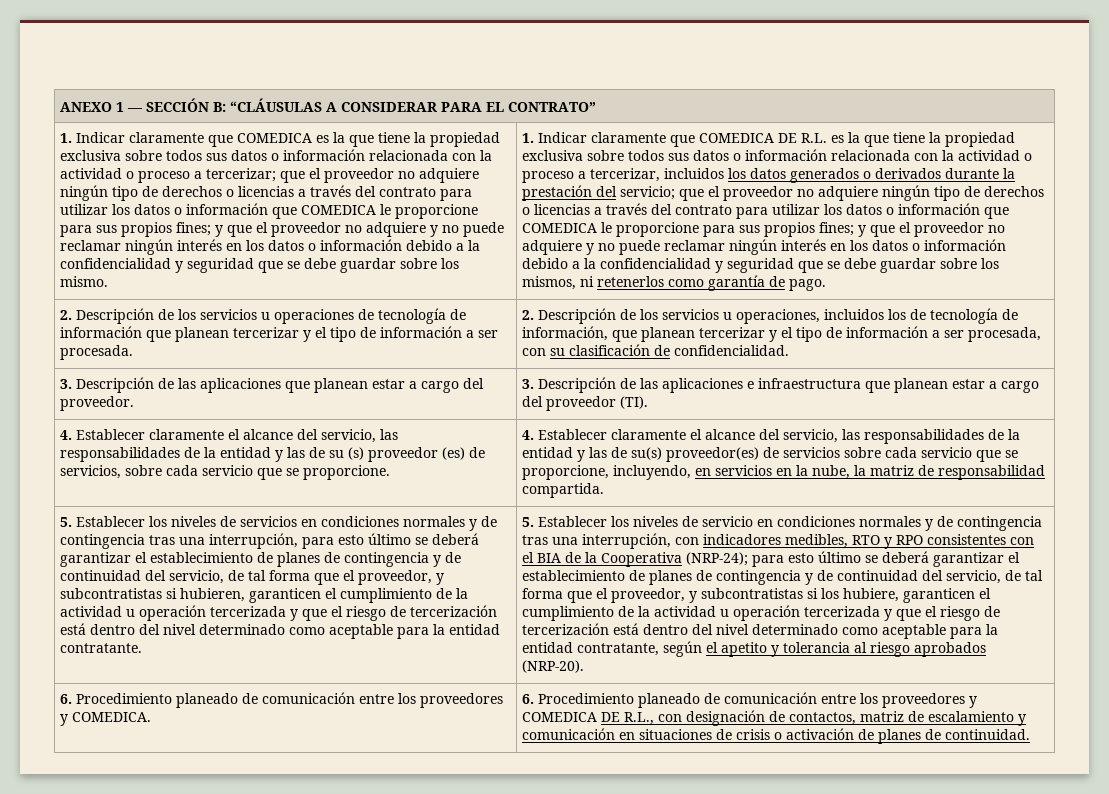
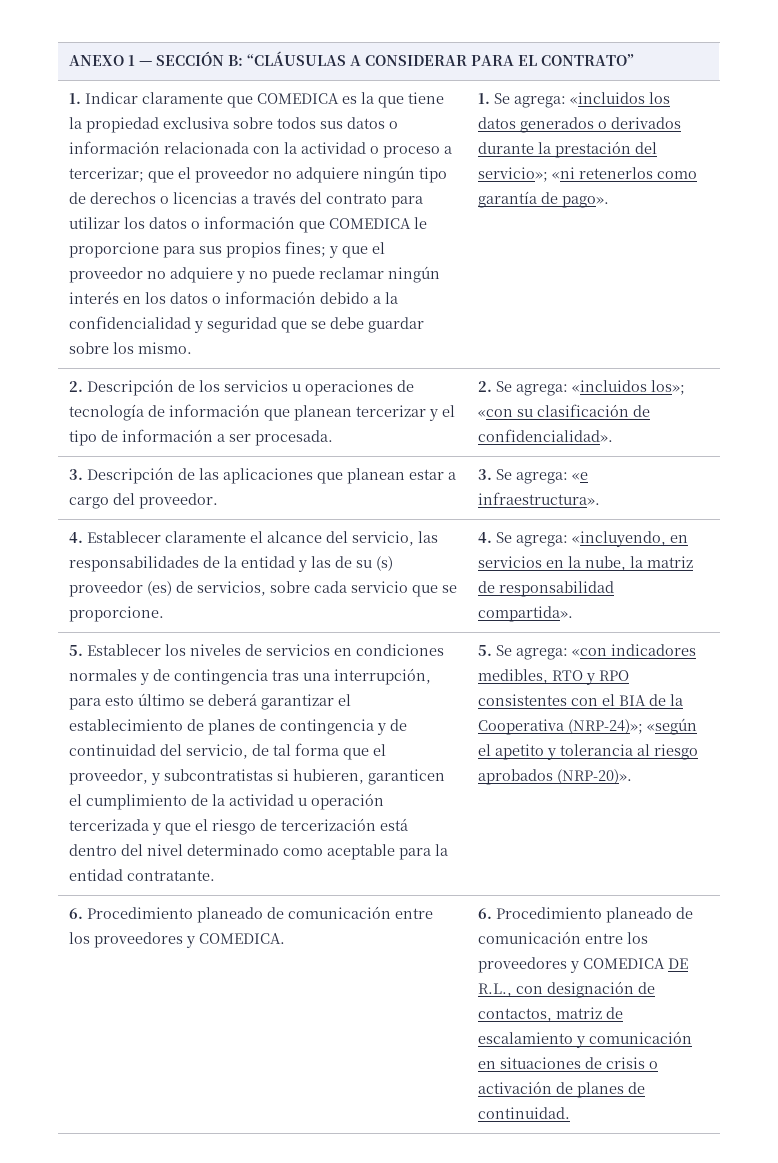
- 1. Indicar claramente que COMEDICA DE R.L. es la que tiene la propiedad exclusiva sobre todos sus datos o información relacionada con la actividad o proceso a tercerizar, incluidos los datos generados o derivados durante la prestación del servicio; que el proveedor no adquiere ningún tipo de derechos o licencias a través del contrato para utilizar los datos o información que COMEDICA le proporcione para sus propios fines; y que el proveedor no adquiere y no puede reclamar ningún interés en los datos o información debido a la confidencialidad y seguridad que se debe guardar sobre los mismos, ni retenerlos como garantía de pago.
+ 1. Se agrega: «incluidos los datos generados o derivados durante la prestación del servicio»; «ni retenerlos como garantía de pago».
- 2. Descripción de los servicios u operaciones, incluidos los de tecnología de información, que planean tercerizar y el tipo de información a ser procesada, con su clasificación de confidencialidad.
+ 2. Se agrega: «incluidos los»; «con su clasificación de confidencialidad».
- 3. Descripción de las aplicaciones que planean estar a cargo del proveedor. | 3. Descripción de las aplicaciones e infraestructura que planean estar a cargo del proveedor (TI).
+ 3. Descripción de las aplicaciones que planean estar a cargo del proveedor. | 3. Se agrega: «e infraestructura».
- 4. Establecer claramente el alcance del servicio, las responsabilidades de la entidad y las de su(s) proveedor(es) de servicios sobre cada servicio que se proporcione, incluyendo, en servicios en la nube, la matriz de responsabilidad compartida.
+ 4. Se agrega: «incluyendo, en servicios en la nube, la matriz de responsabilidad compartida».
- 5. Establecer los niveles de servicio en condiciones normales y de contingencia tras una interrupción, con indicadores medibles, RTO y RPO consistentes con el BIA de la Cooperativa (NRP-24); para esto último se deberá garantizar el establecimiento de planes de contingencia y de continuidad del servicio, de tal forma que el proveedor, y subcontratistas si los hubiere, garanticen el cumplimiento de la actividad u operación tercerizada y que el riesgo de tercerización está dentro del nivel determinado como aceptable para la entidad contratante, según el apetito y tolerancia al riesgo aprobados (NRP-20).
+ 5. Se agrega: «con indicadores medibles, RTO y RPO consistentes con el BIA de la Cooperativa (NRP-24)»; «según el apetito y tolerancia al riesgo aprobados (NRP-20)».

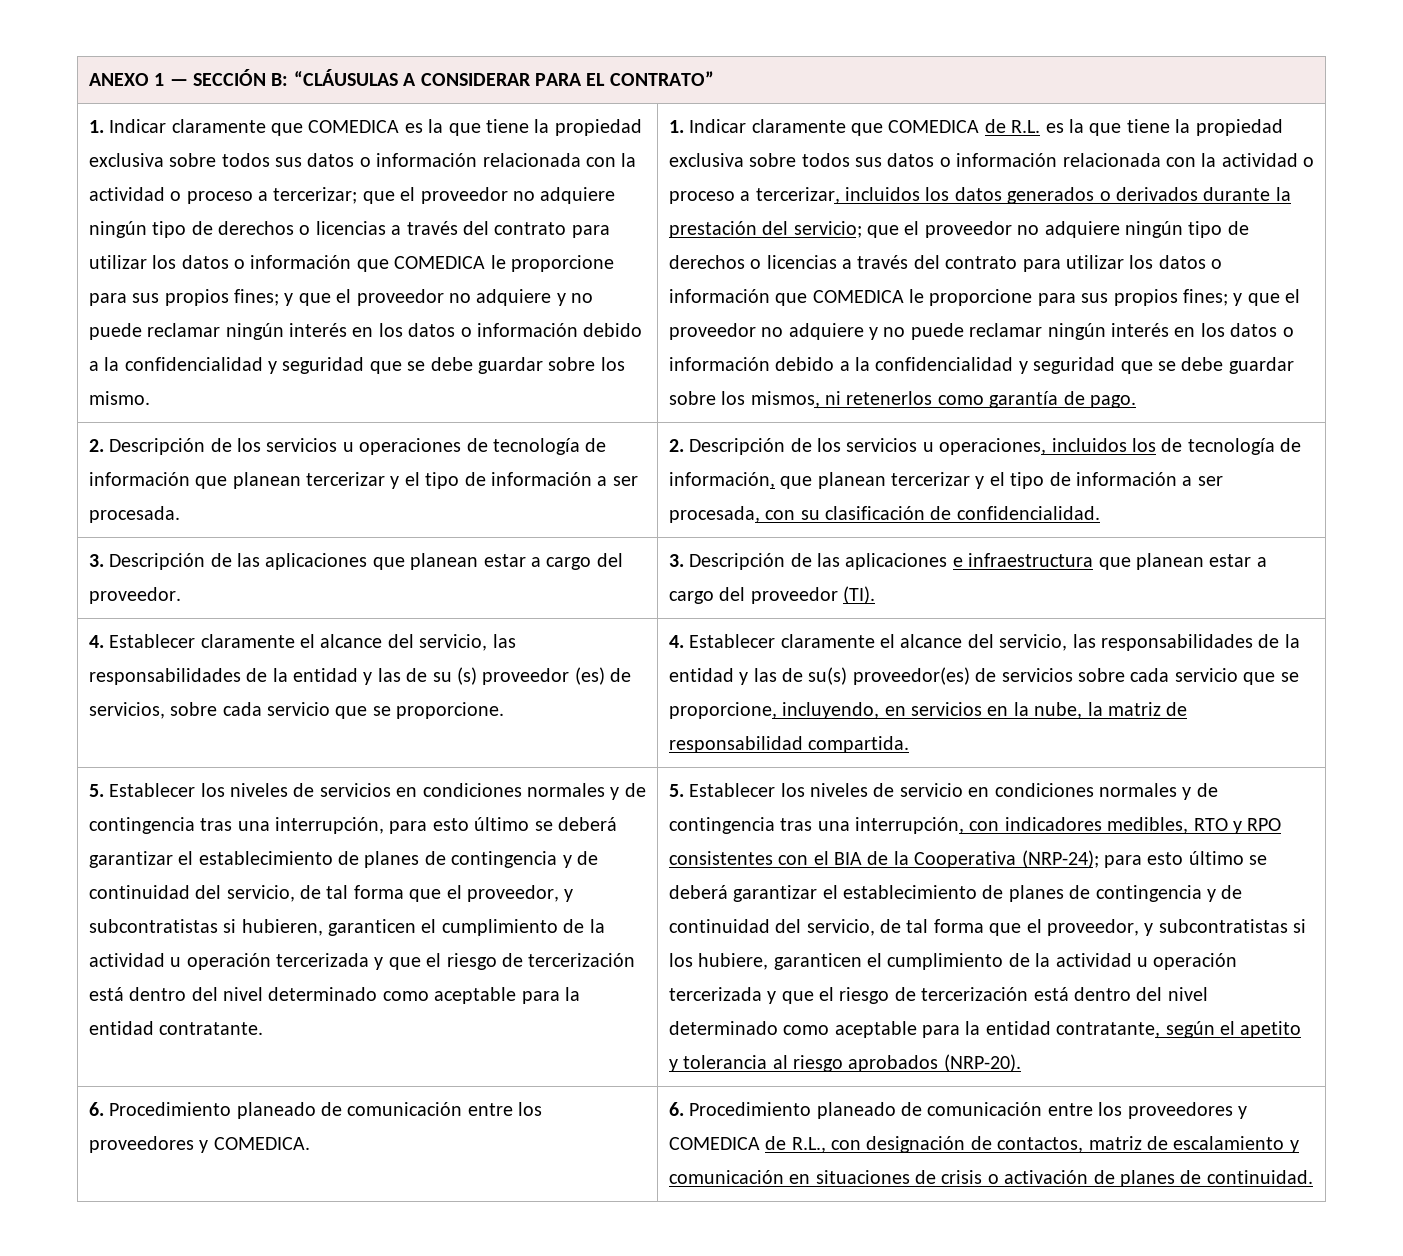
- 1. Se agrega: «incluidos los datos generados o derivados durante la prestación del servicio»; «ni retenerlos como garantía de pago».
+ 1. Indicar claramente que COMEDICA de R.L. es la que tiene la propiedad exclusiva sobre todos sus datos o información relacionada con la actividad o proceso a tercerizar, incluidos los datos generados o derivados durante la prestación del servicio; que el proveedor no adquiere ningún tipo de derechos o licencias a través del contrato para utilizar los datos o información que COMEDICA le proporcione para sus propios fines; y que el proveedor no adquiere y no puede reclamar ningún interés en los datos o información debido a la confidencialidad y seguridad que se debe guardar sobre los mismos, ni retenerlos como garantía de pago.
- 2. Se agrega: «incluidos los»; «con su clasificación de confidencialidad».
+ 2. Descripción de los servicios u operaciones, incluidos los de tecnología de información, que planean tercerizar y el tipo de información a ser procesada, con su clasificación de confidencialidad.
- 3. Descripción de las aplicaciones que planean estar a cargo del proveedor. | 3. Se agrega: «e infraestructura».
+ 3. Descripción de las aplicaciones que planean estar a cargo del proveedor. | 3. Descripción de las aplicaciones e infraestructura que planean estar a cargo del proveedor (TI).
- 4. Se agrega: «incluyendo, en servicios en la nube, la matriz de responsabilidad compartida».
+ 4. Establecer claramente el alcance del servicio, las responsabilidades de la entidad y las de su(s) proveedor(es) de servicios sobre cada servicio que se proporcione, incluyendo, en servicios en la nube, la matriz de responsabilidad compartida.
- 5. Se agrega: «con indicadores medibles, RTO y RPO consistentes con el BIA de la Cooperativa (NRP-24)»; «según el apetito y tolerancia al riesgo aprobados (NRP-20)».
+ 5. Establecer los niveles de servicio en condiciones normales y de contingencia tras una interrupción, con indicadores medibles, RTO y RPO consistentes con el BIA de la Cooperativa (NRP-24); para esto último se deberá garantizar el establecimiento de planes de contingencia y de continuidad del servicio, de tal forma que el proveedor, y subcontratistas si los hubiere, garanticen el cumplimiento de la actividad u operación tercerizada y que el riesgo de tercerización está dentro del nivel determinado como aceptable para la entidad contratante, según el apetito y tolerancia al riesgo aprobados (NRP-20).
- 6. Procedimiento planeado de comunicación entre los proveedores y COMEDICA DE R.L., con designación de contactos, matriz de escalamiento y comunicación en situaciones de crisis o activación de planes de continuidad.
+ 6. Procedimiento planeado de comunicación entre los proveedores y COMEDICA de R.L., con designación de contactos, matriz de escalamiento y comunicación en situaciones de crisis o activación de planes de continuidad.

